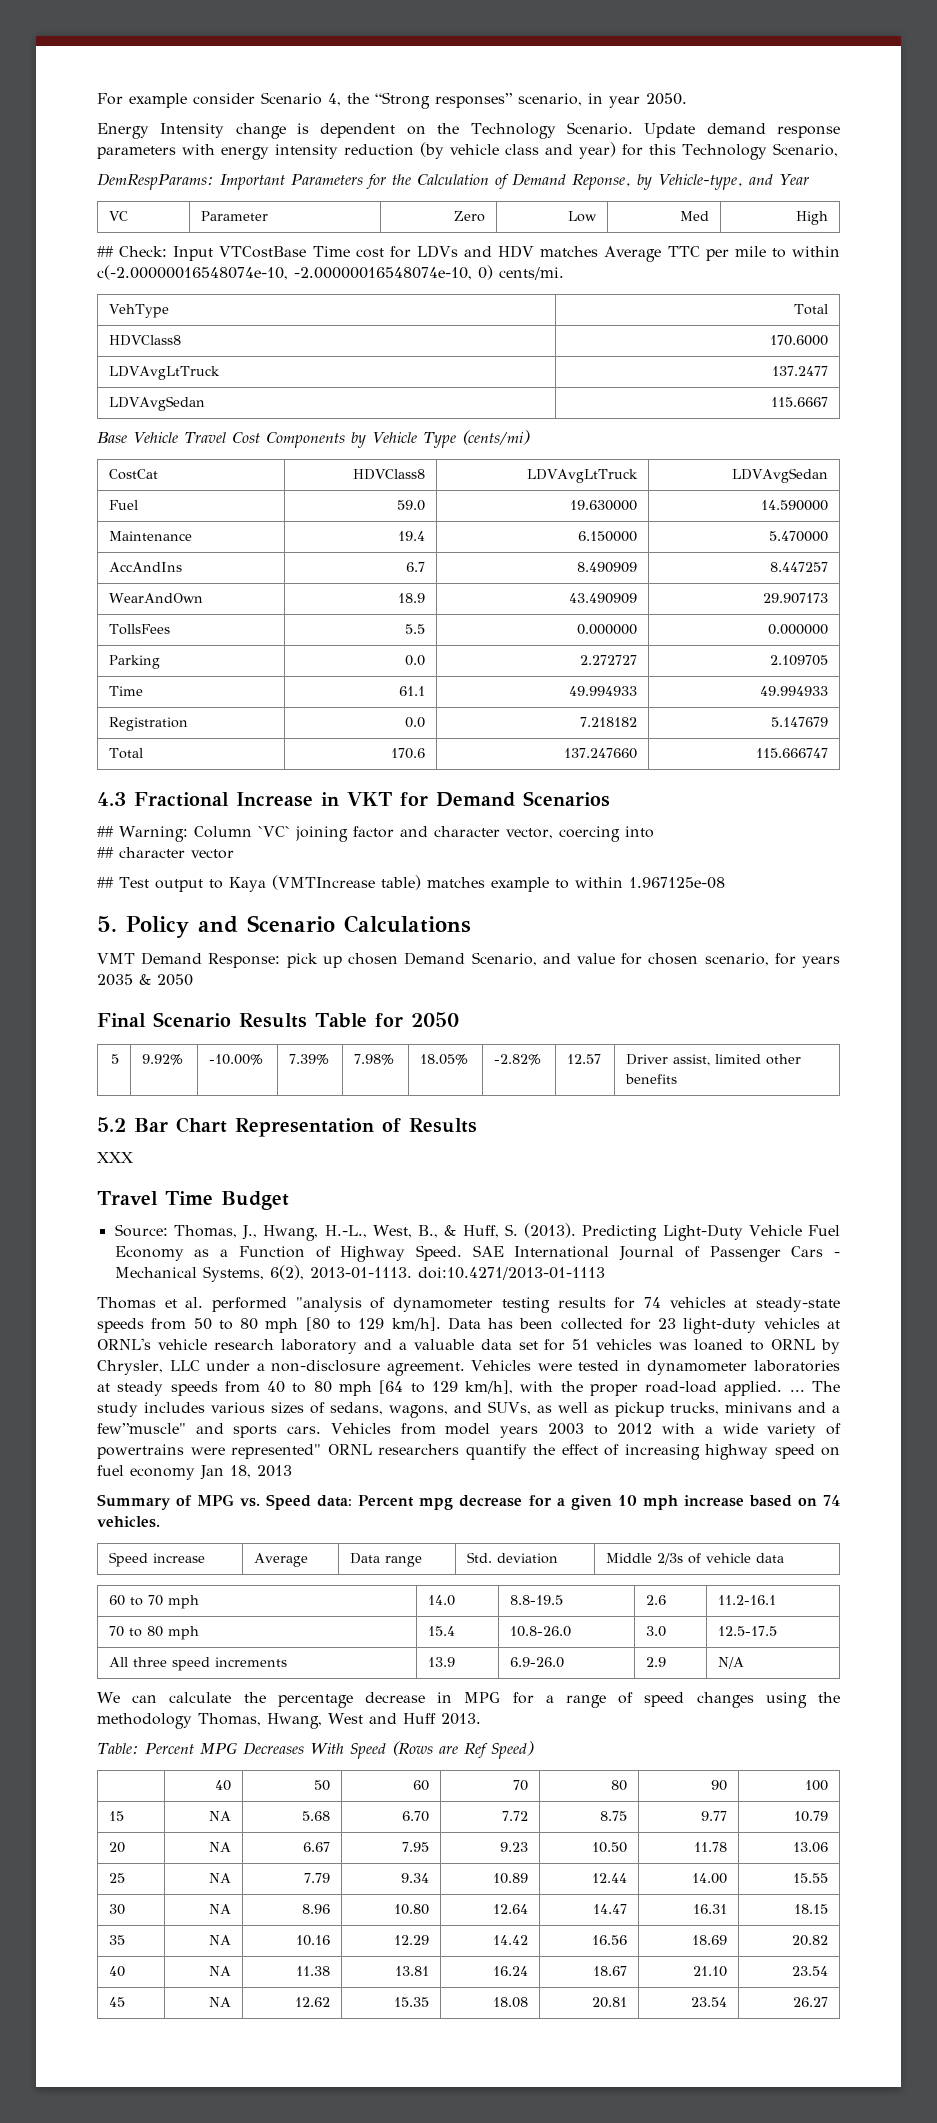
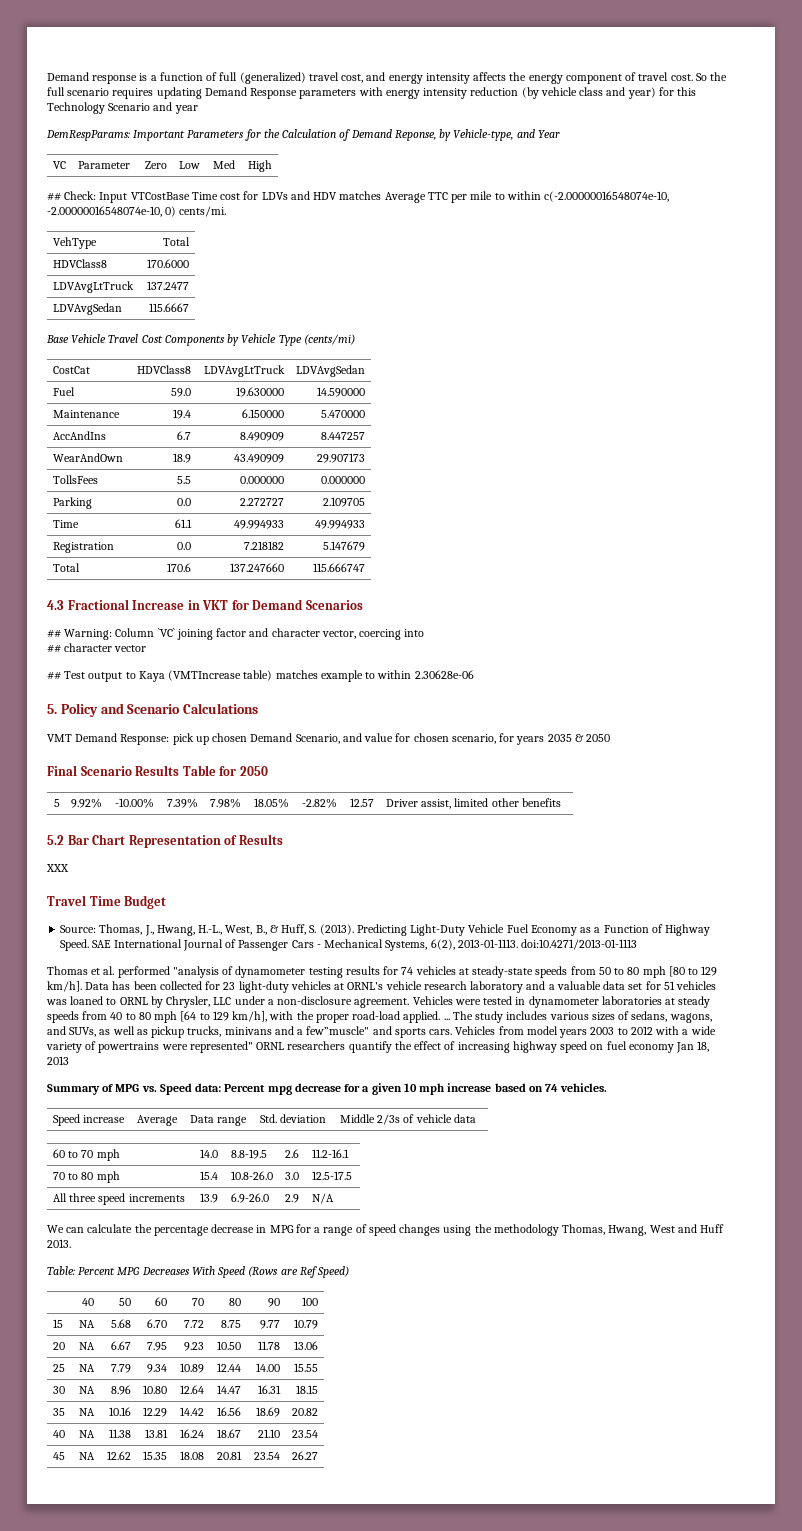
- For example consider Scenario 4, the “Strong responses” scenario, in year 2050.
- Energy Intensity change is dependent on the Technology Scenario. Update demand response parameters with energy intensity reduction (by vehicle class and year) for this Technology Scenario,
+ Demand response is a function of full (generalized) travel cost, and energy intensity affects the energy component of travel cost. So the full scenario requires updating Demand Response parameters with energy intensity reduction (by vehicle class and year) for this Technology Scenario and year
- ## Test output to Kaya (VMTIncrease table) matches example to within 1.967125e-08
+ ## Test output to Kaya (VMTIncrease table) matches example to within 2.30628e-06

